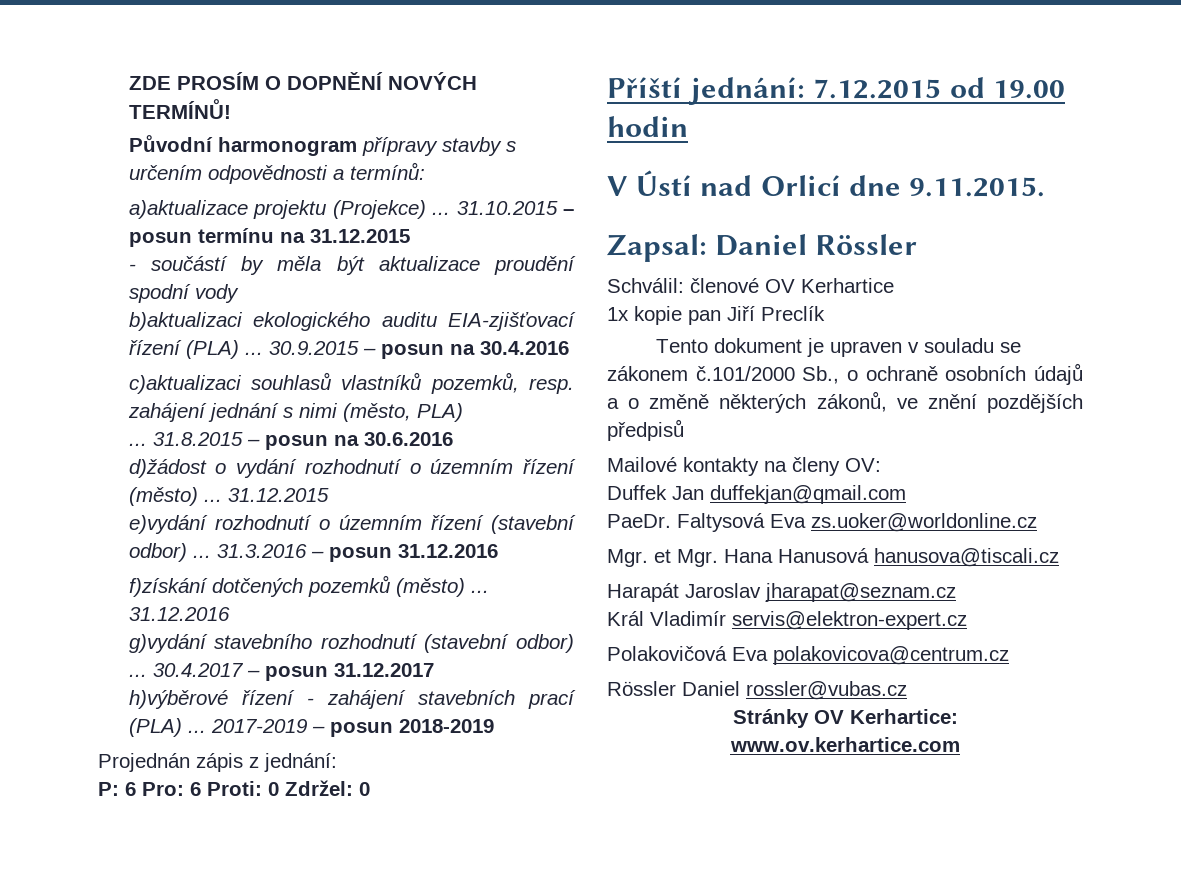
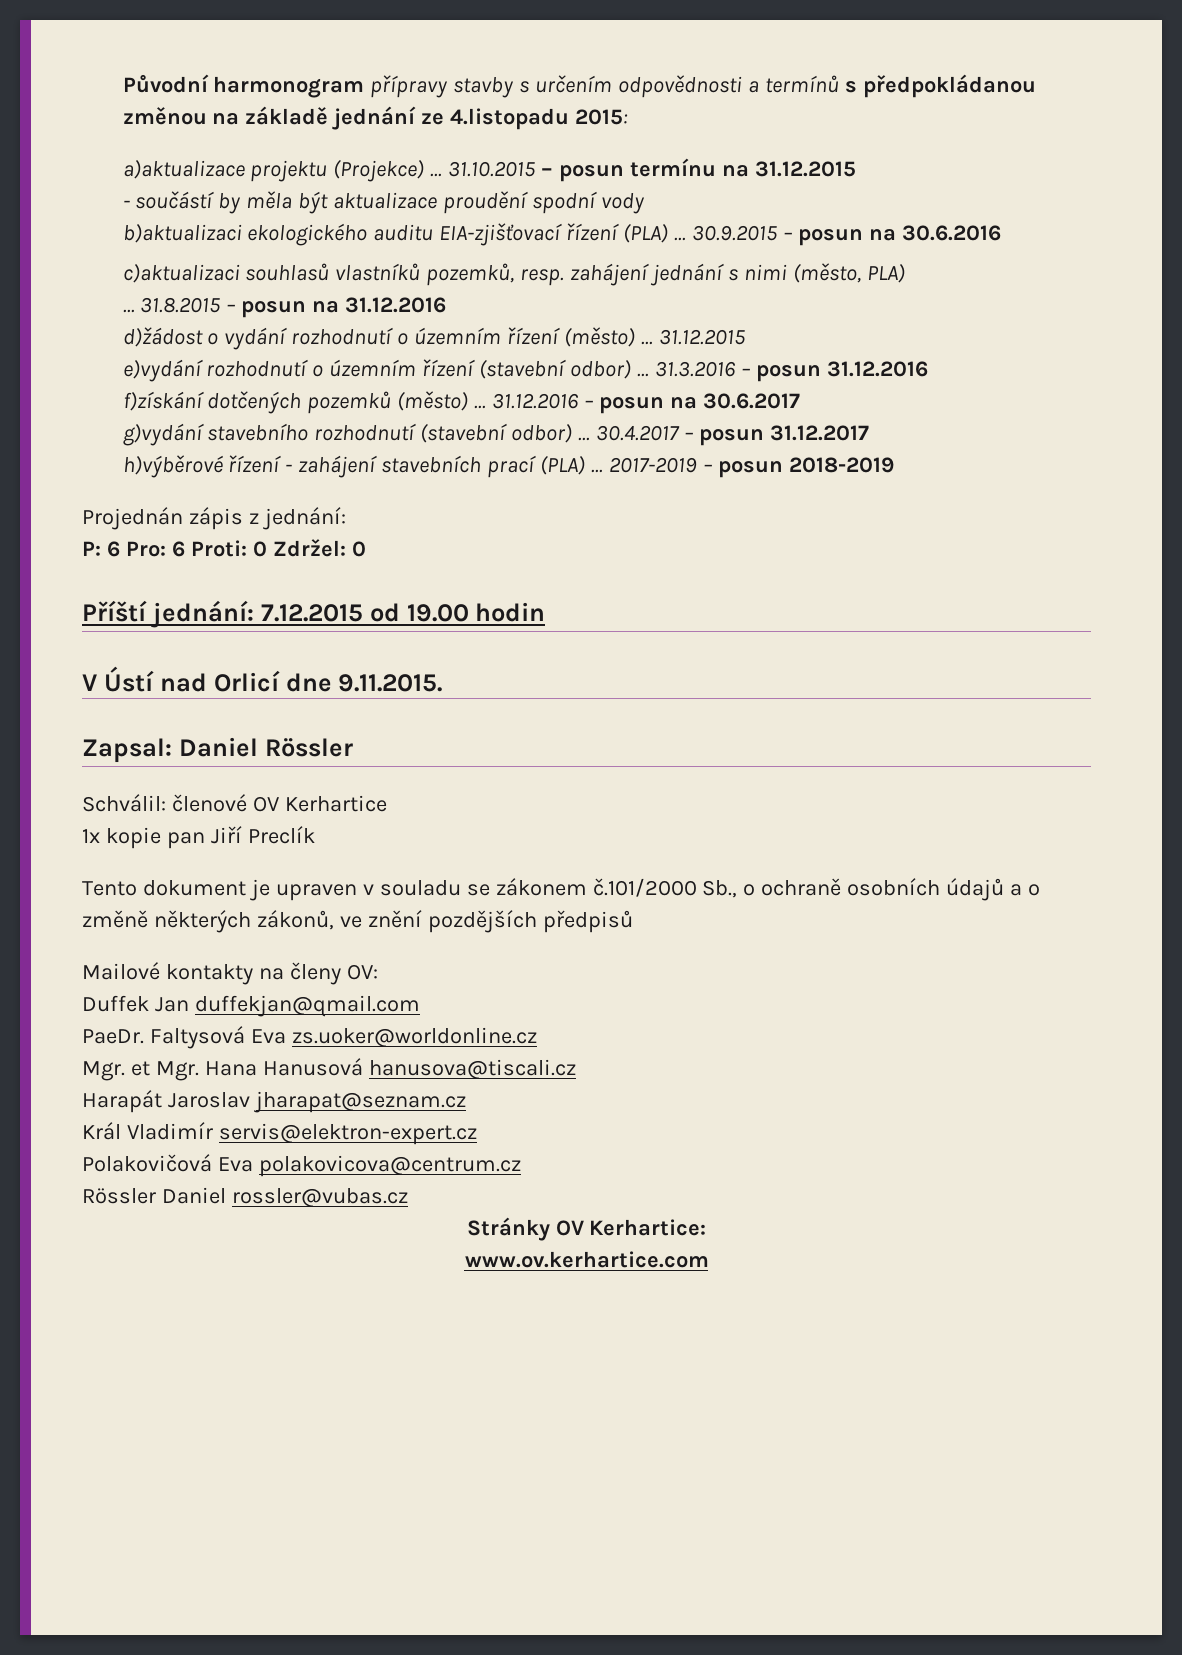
- ZDE PROSÍM O DOPNĚNÍ NOVÝCH TERMÍNŮ!
- Původní harmonogram přípravy stavby s určením odpovědnosti a termínů:
+ Původní harmonogram přípravy stavby s určením odpovědnosti a termínů s předpokládanou změnou na základě jednání ze 4.listopadu 2015:
- 30.9.2015 – posun na 30.4.2016
+ 30.9.2015 – posun na 30.6.2016
- 31.8.2015 – posun na 30.6.2016
+ 31.8.2015 – posun na 31.12.2016
- f)získání dotčených pozemků (město) ... 31.12.2016
+ f)získání dotčených pozemků (město) ... 31.12.2016 – posun na 30.6.2017

